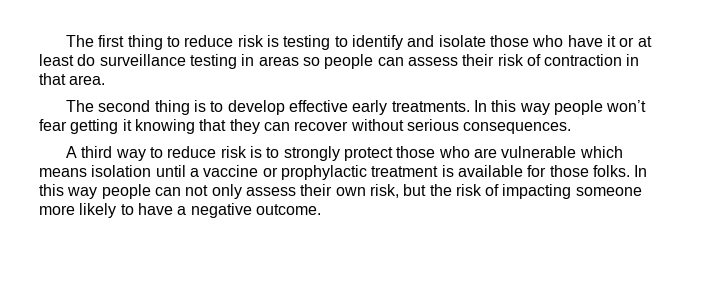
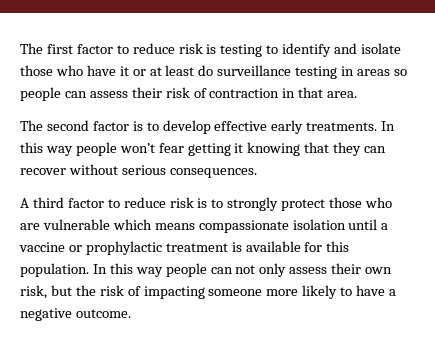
- The first thing to reduce risk is testing to identify and isolate those who have it or at least do surveillance testing in areas so people can assess their risk of contraction in that area.
+ The first factor to reduce risk is testing to identify and isolate those who have it or at least do surveillance testing in areas so people can assess their risk of contraction in that area.
- The second thing is to develop effective early treatments.
+ The second factor is to develop effective early treatments.
- A third way to reduce risk is to strongly protect those who are vulnerable which means isolation until a vaccine or prophylactic treatment is available for those folks.
+ A third factor to reduce risk is to strongly protect those who are vulnerable which means compassionate isolation until a vaccine or prophylactic treatment is available for this population.

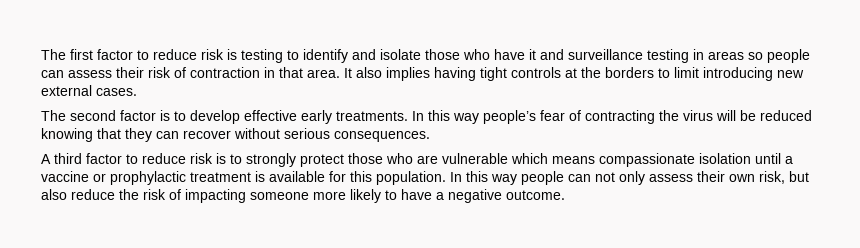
- The first factor to reduce risk is testing to identify and isolate those who have it or at least do surveillance testing in areas so people can assess their risk of contraction in that area.
+ The first factor to reduce risk is testing to identify and isolate those who have it and surveillance testing in areas so people can assess their risk of contraction in that area. It also implies having tight controls at the borders to limit introducing new external cases.
- In this way people won’t fear getting it knowing that they can recover without serious consequences.
+ In this way people’s fear of contracting the virus will be reduced knowing that they can recover without serious consequences.
- In this way people can not only assess their own risk, but the risk of impacting someone more likely to have a negative outcome.
+ In this way people can not only assess their own risk, but also reduce the risk of impacting someone more likely to have a negative outcome.

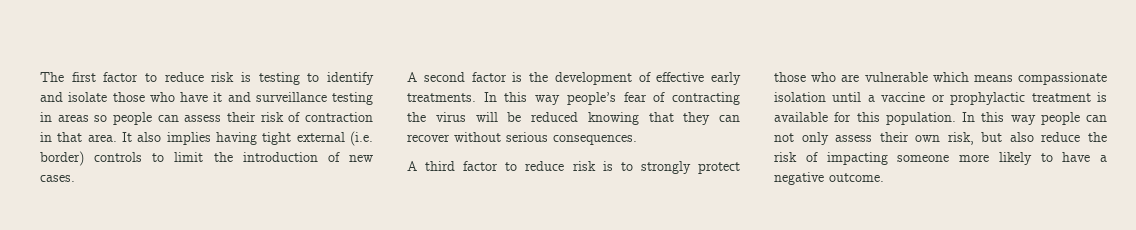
- It also implies having tight controls at the borders to limit introducing new external cases.
+ It also implies having tight external (i.e. border) controls to limit the introduction of new cases.
- The second factor is to develop effective early treatments.
+ A second factor is the development of effective early treatments.

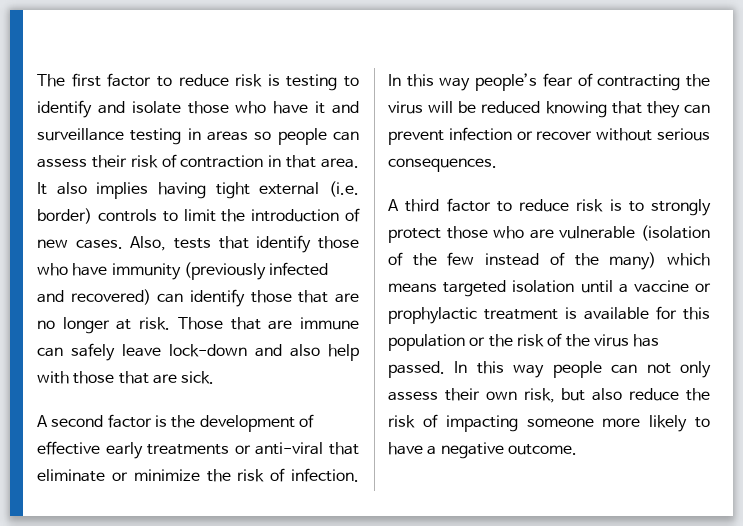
+ Also, tests that identify those who have immunity (previously infected and recovered) can identify those that are no longer at risk. Those that are immune can safely leave lock-down and also help with those that are sick.
- A second factor is the development of effective early treatments.
+ A second factor is the development of effective early treatments or anti-viral that eliminate or minimize the risk of infection.
- In this way people’s fear of contracting the virus will be reduced knowing that they can recover without serious consequences.
+ In this way people’s fear of contracting the virus will be reduced knowing that they can prevent infection or recover without serious consequences.
- A third factor to reduce risk is to strongly protect those who are vulnerable which means compassionate isolation until a vaccine or prophylactic treatment is available for this population.
+ A third factor to reduce risk is to strongly protect those who are vulnerable (isolation of the few instead of the many) which means targeted isolation until a vaccine or prophylactic treatment is available for this population or the risk of the virus has passed.

